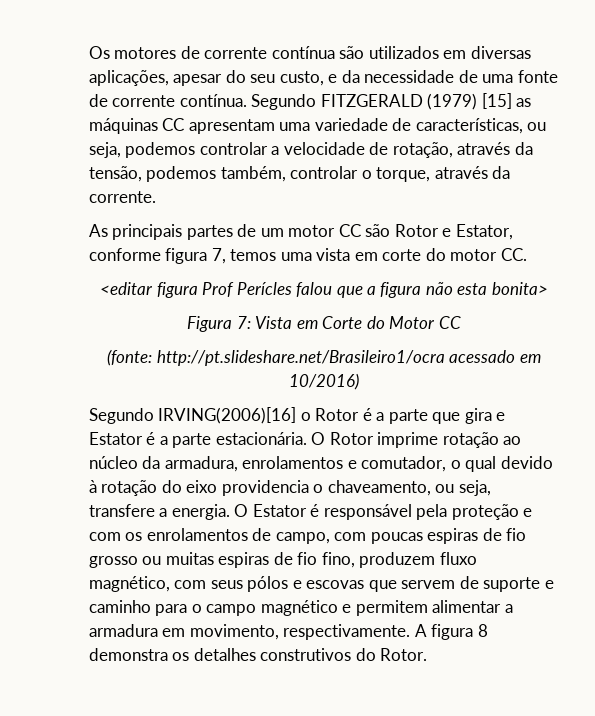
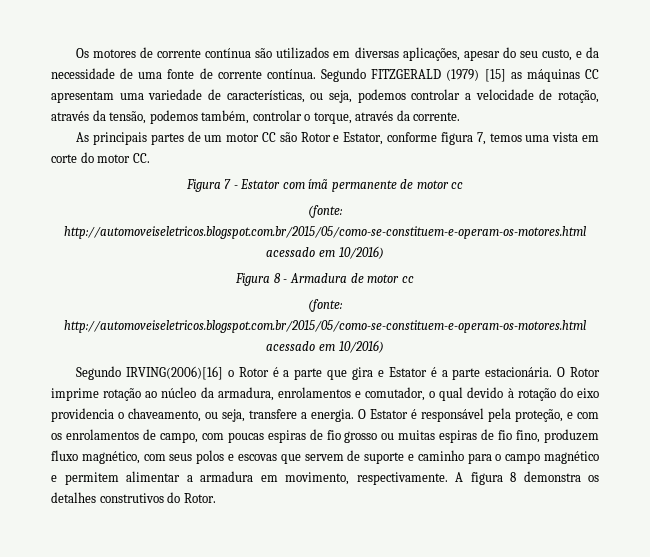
- <editar figura Prof Perícles falou que a figura não esta bonita>
- Figura 7: Vista em Corte do Motor CC
- (fonte: http://pt.slideshare.net/Brasileiro1/ocra acessado em 10/2016)
+ Figura 7 - Estator com ímã permanente de motor cc
+ (fonte: http://automoveiseletricos.blogspot.com.br/2015/05/como-se-constituem-e-operam-os-motores.html acessado em 10/2016)
+ Figura 8 - Armadura de motor cc
+ (fonte: http://automoveiseletricos.blogspot.com.br/2015/05/como-se-constituem-e-operam-os-motores.html acessado em 10/2016)
- O Estator é responsável pela proteção e com os enrolamentos de campo, com poucas espiras de fio grosso ou muitas espiras de fio fino, produzem fluxo magnético, com seus pólos e escovas que servem de suporte e caminho para o campo magnético e permitem alimentar a armadura em movimento, respectivamente.
+ O Estator é responsável pela proteção, e com os enrolamentos de campo, com poucas espiras de fio grosso ou muitas espiras de fio fino, produzem fluxo magnético, com seus polos e escovas que servem de suporte e caminho para o campo magnético e permitem alimentar a armadura em movimento, respectivamente.

